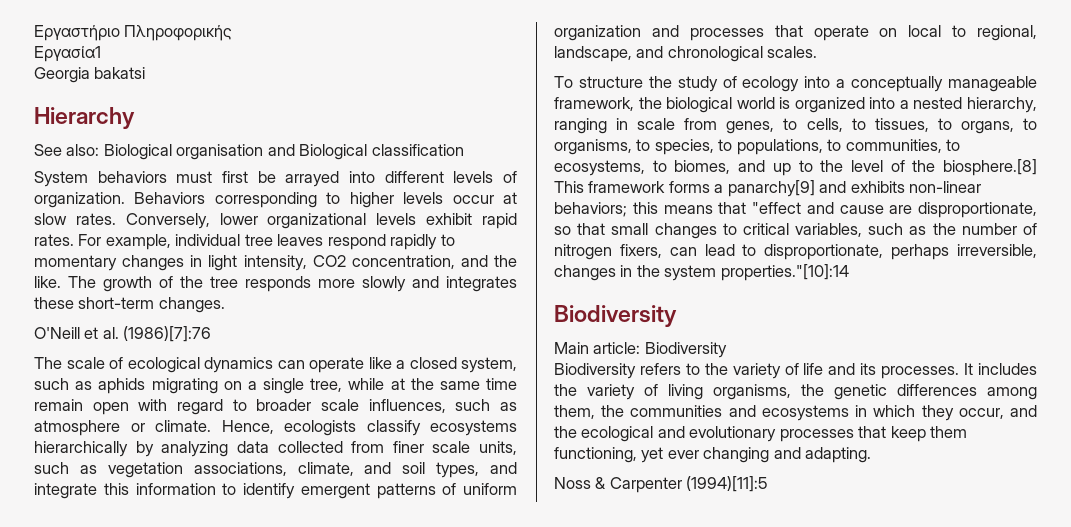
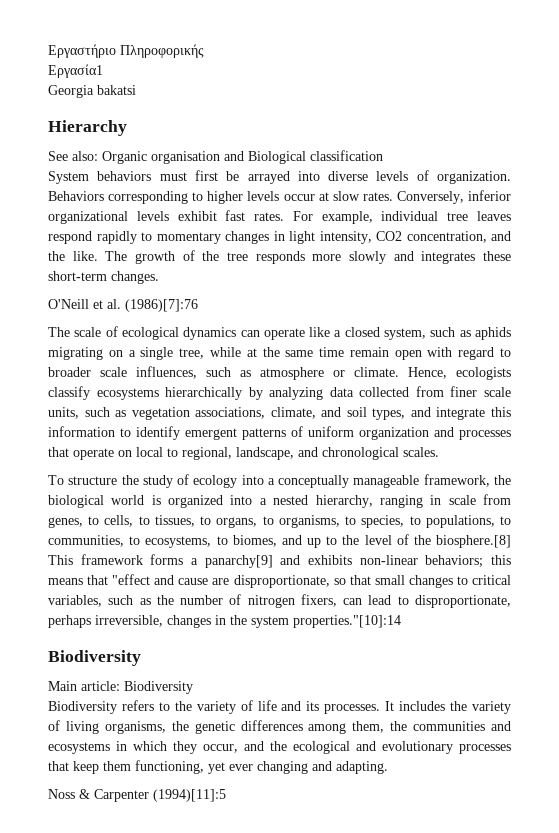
- See also: Biological organisation and Biological classification
+ See also: Organic organisation and Biological classification
- System behaviors must first be arrayed into different levels of organization.
+ System behaviors must first be arrayed into diverse levels of organization.
- Conversely, lower organizational levels exhibit rapid rates.
+ Conversely, inferior organizational levels exhibit fast rates.

